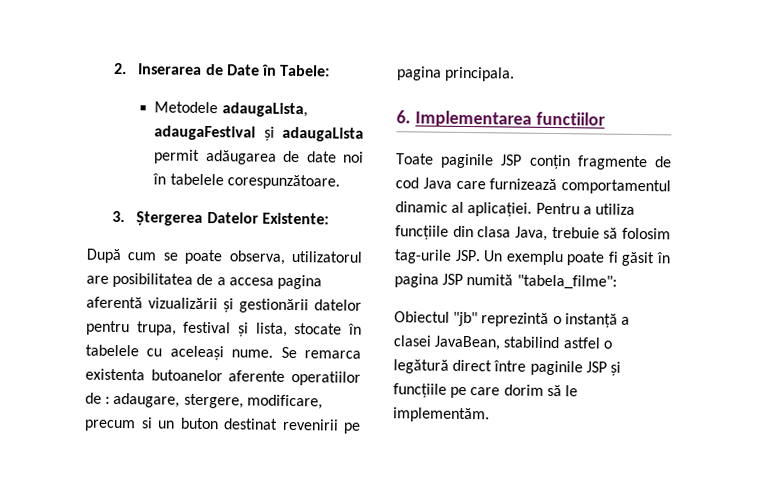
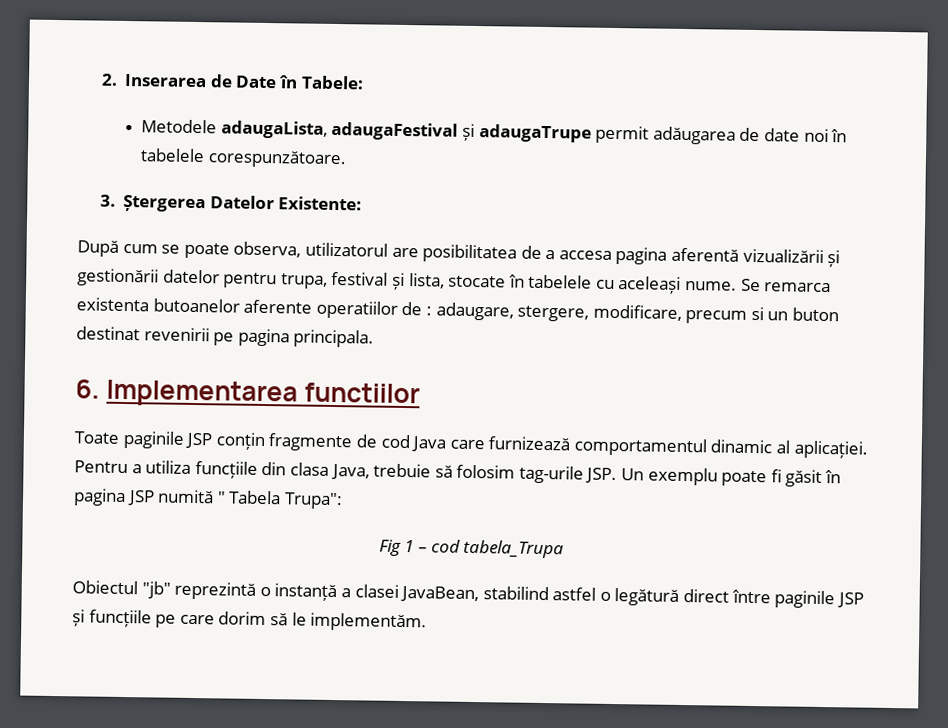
- Metodele adaugaLista, adaugaFestival și adaugaLista permit adăugarea de date noi în tabelele corespunzătoare.
+ Metodele adaugaLista, adaugaFestival și adaugaTrupe permit adăugarea de date noi în tabelele corespunzătoare.
- Pentru a utiliza funcțiile din clasa Java, trebuie să folosim tag-urile JSP. Un exemplu poate fi găsit în pagina JSP numită "tabela_filme":
+ Pentru a utiliza funcțiile din clasa Java, trebuie să folosim tag-urile JSP. Un exemplu poate fi găsit în pagina JSP numită " Tabela Trupa":
+ Fig 1 – cod tabela_Trupa

